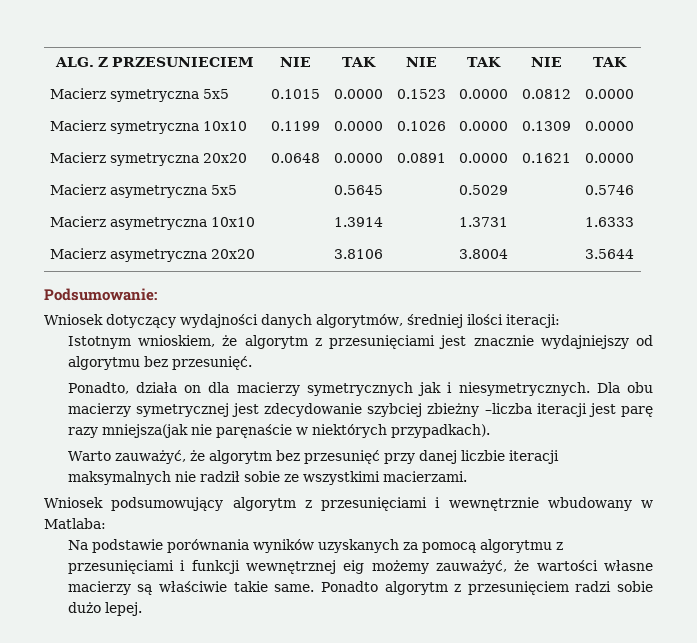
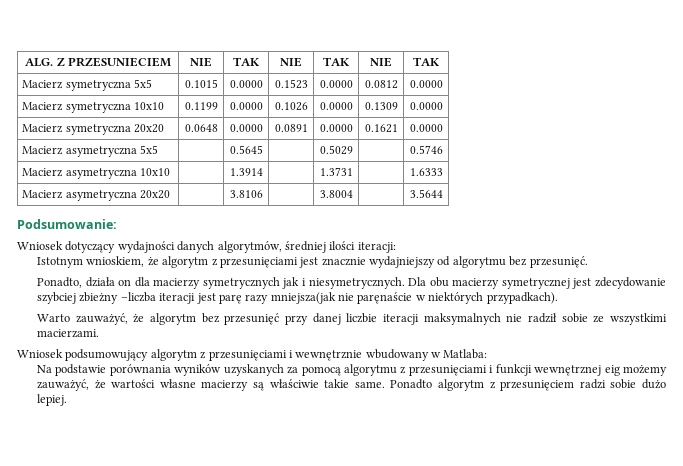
- Ponadto algorytm z przesunięciem radzi sobie dużo lepej.
+ Ponadto algorytm z przesunięciem radzi sobie dużo lepiej.

